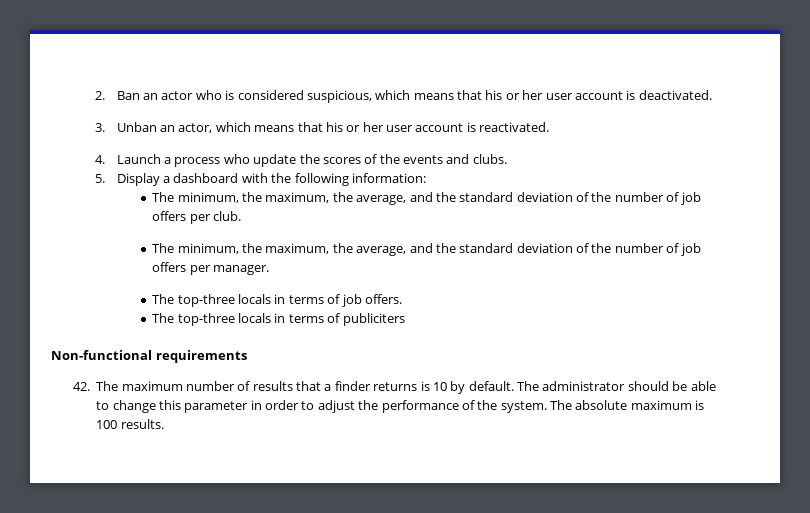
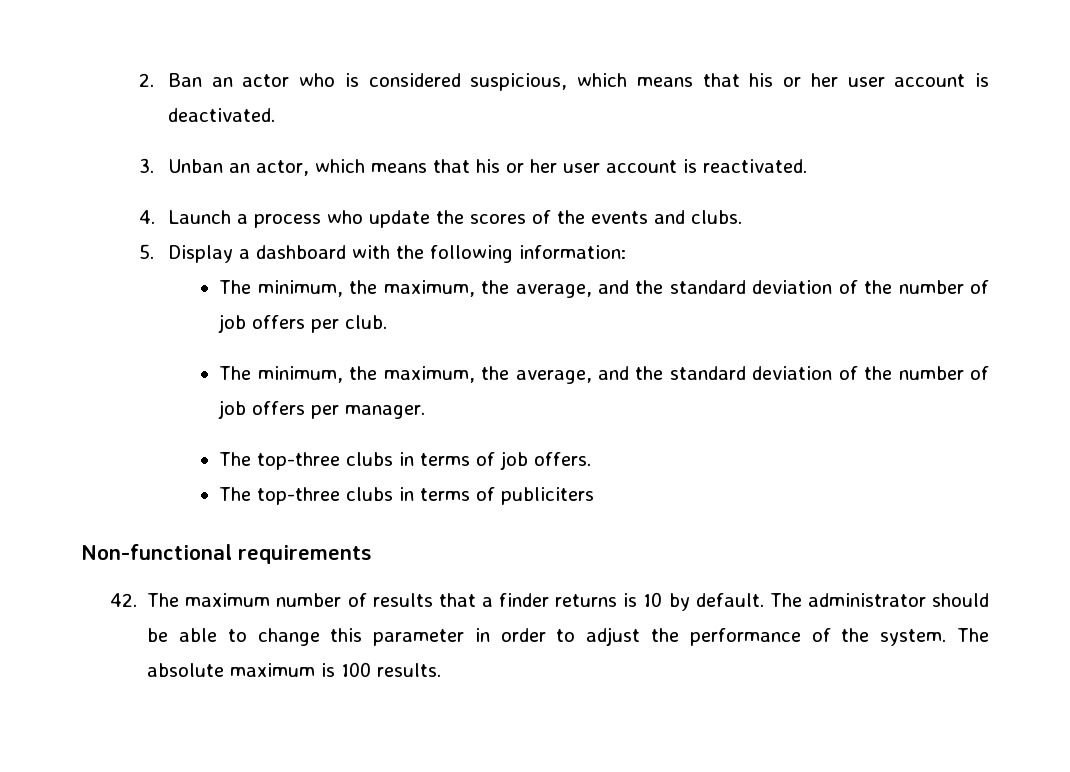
- The top-three locals in terms of job offers.
+ The top-three clubs in terms of job offers.
- The top-three locals in terms of publiciters
+ The top-three clubs in terms of publiciters

